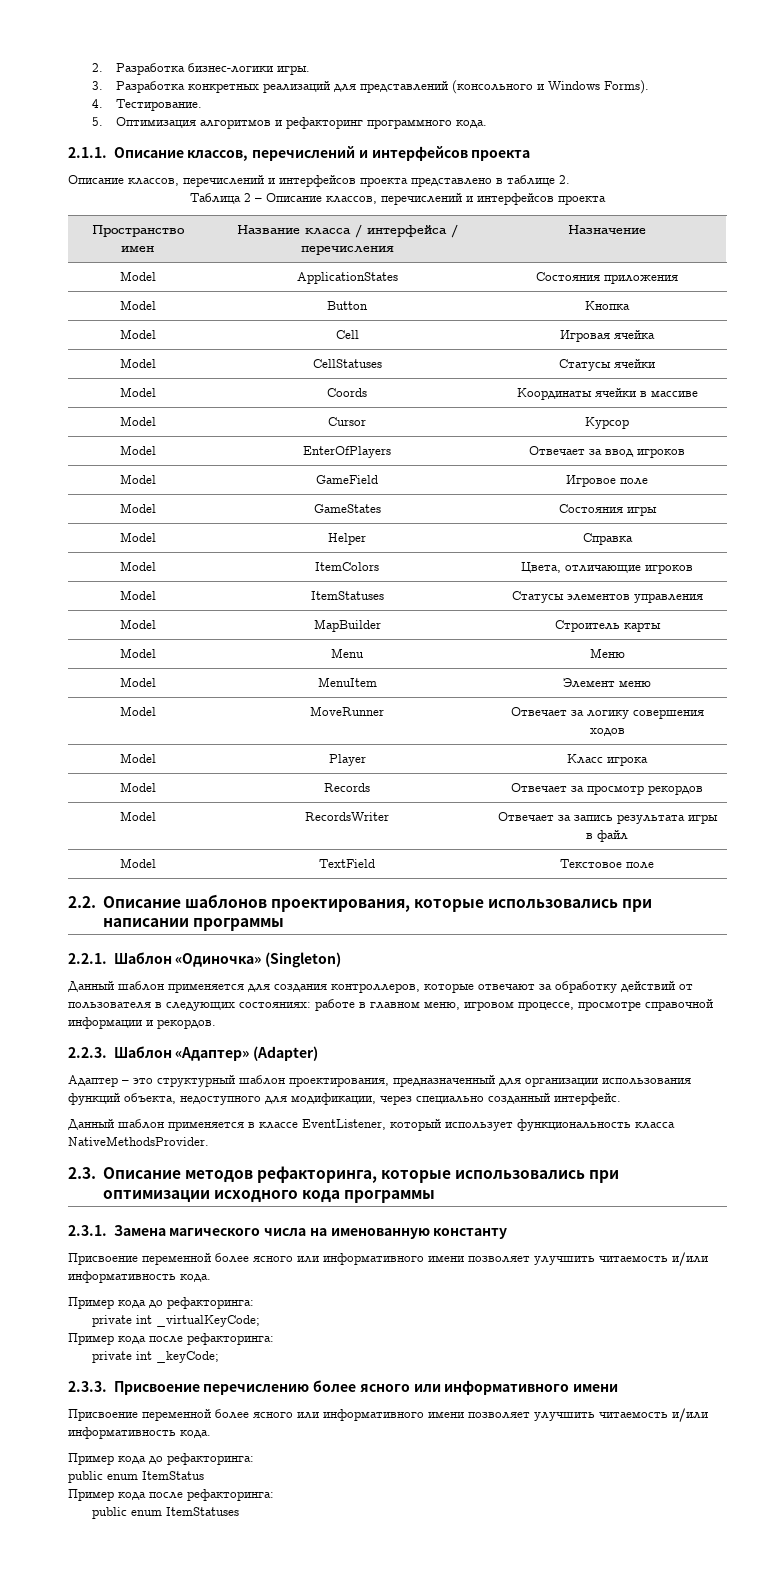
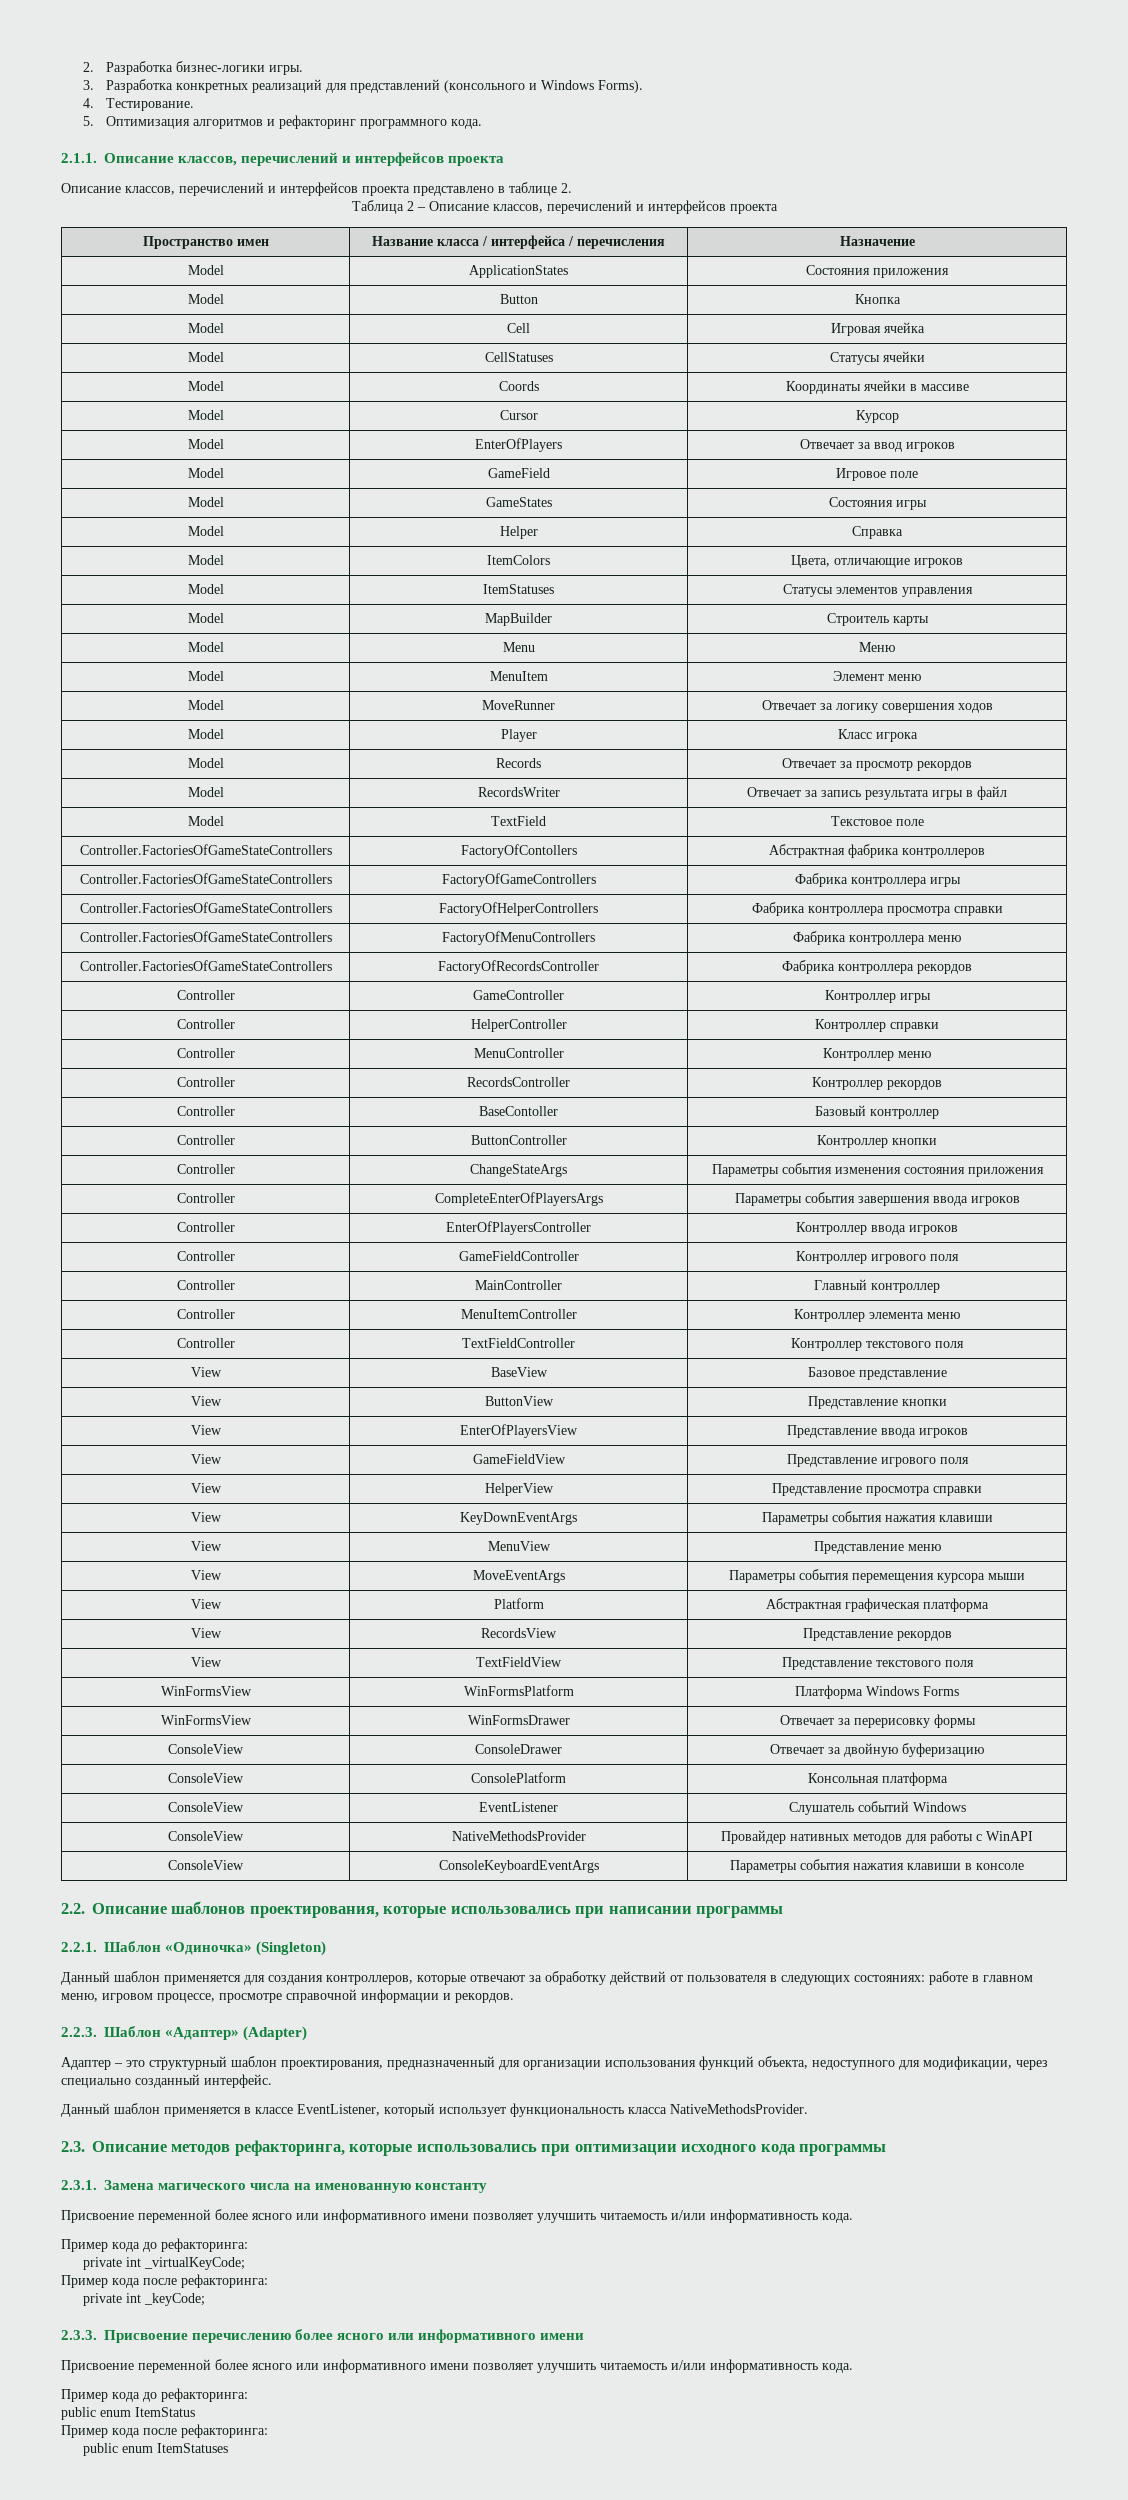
+ Controller.FactoriesOfGameStateControllers | FactoryOfContollers | Абстрактная фабрика контроллеров
+ Controller.FactoriesOfGameStateControllers | FactoryOfGameControllers | Фабрика контроллера игры
+ Controller.FactoriesOfGameStateControllers | FactoryOfHelperControllers | Фабрика контроллера просмотра справки
+ Controller.FactoriesOfGameStateControllers | FactoryOfMenuControllers | Фабрика контроллера меню
+ Controller.FactoriesOfGameStateControllers | FactoryOfRecordsController | Фабрика контроллера рекордов
+ Controller | GameController | Контроллер игры
+ Controller | HelperController | Контроллер справки
+ Controller | MenuController | Контроллер меню
+ Controller | RecordsController | Контроллер рекордов
+ Controller | BaseContoller | Базовый контроллер
+ Controller | ButtonController | Контроллер кнопки
+ Controller | ChangeStateArgs | Параметры события изменения состояния приложения
+ Controller | CompleteEnterOfPlayersArgs | Параметры события завершения ввода игроков
+ Controller | EnterOfPlayersController | Контроллер ввода игроков
+ Controller | GameFieldController | Контроллер игрового поля
+ Controller | MainController | Главный контроллер
+ Controller | MenuItemController | Контроллер элемента меню
+ Controller | TextFieldController | Контроллер текстового поля
+ View | BaseView | Базовое представление
+ View | ButtonView | Представление кнопки
+ View | EnterOfPlayersView | Представление ввода игроков
+ View | GameFieldView | Представление игрового поля
+ View | HelperView | Представление просмотра справки
+ View | KeyDownEventArgs | Параметры события нажатия клавиши
+ View | MenuView | Представление меню
+ View | MoveEventArgs | Параметры события перемещения курсора мыши
+ View | Platform | Абстрактная графическая платформа
+ View | RecordsView | Представление рекордов
+ View | TextFieldView | Представление текстового поля
+ WinFormsView | WinFormsPlatform | Платформа Windows Forms
+ WinFormsView | WinFormsDrawer | Отвечает за перерисовку формы
+ ConsoleView | ConsoleDrawer | Отвечает за двойную буферизацию
+ ConsoleView | ConsolePlatform | Консольная платформа
+ ConsoleView | EventListener | Слушатель событий Windows
+ ConsoleView | NativeMethodsProvider | Провайдер нативных методов для работы с WinAPI
+ ConsoleView | ConsoleKeyboardEventArgs | Параметры события нажатия клавиши в консоле

